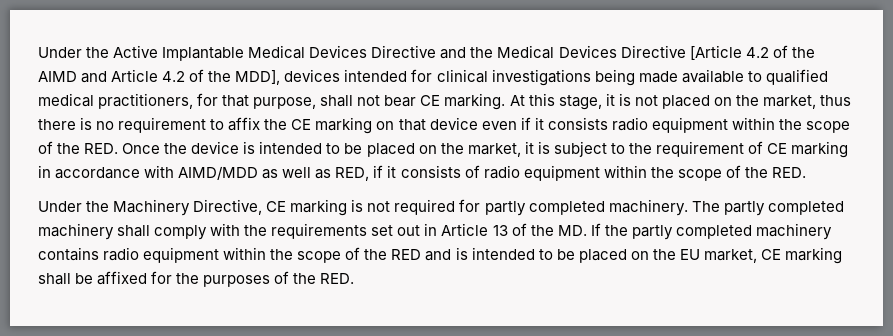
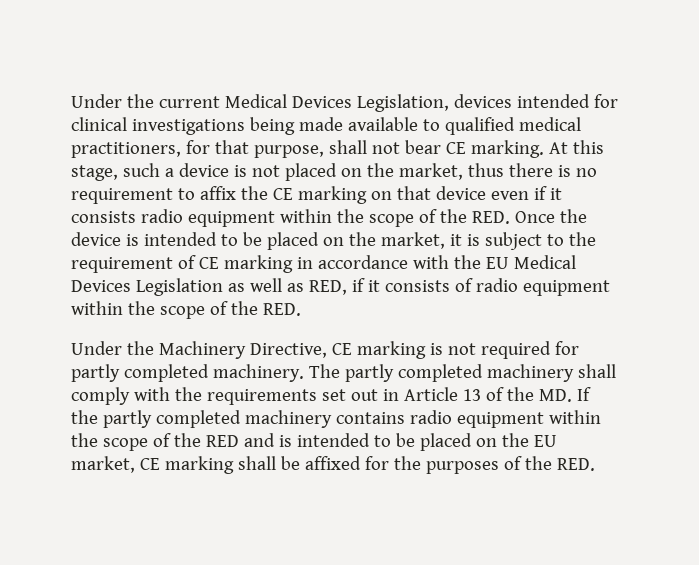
- Under the Active Implantable Medical Devices Directive and the Medical Devices Directive [Article 4.2 of the AIMD and Article 4.2 of the MDD], devices intended for clinical investigations being made available to qualified medical practitioners, for that purpose, shall not bear CE marking.
+ Under the current Medical Devices Legislation, devices intended for clinical investigations being made available to qualified medical practitioners, for that purpose, shall not bear CE marking.
- At this stage, it is not placed on the market, thus there is no requirement to affix the CE marking on that device even if it consists radio equipment within the scope of the RED. Once the device is intended to be placed on the market, it is subject to the requirement of CE marking in accordance with AIMD/MDD as well as RED, if it consists of radio equipment within the scope of the RED.
+ At this stage, such a device is not placed on the market, thus there is no requirement to affix the CE marking on that device even if it consists radio equipment within the scope of the RED. Once the device is intended to be placed on the market, it is subject to the requirement of CE marking in accordance with the EU Medical Devices Legislation as well as RED, if it consists of radio equipment within the scope of the RED.

